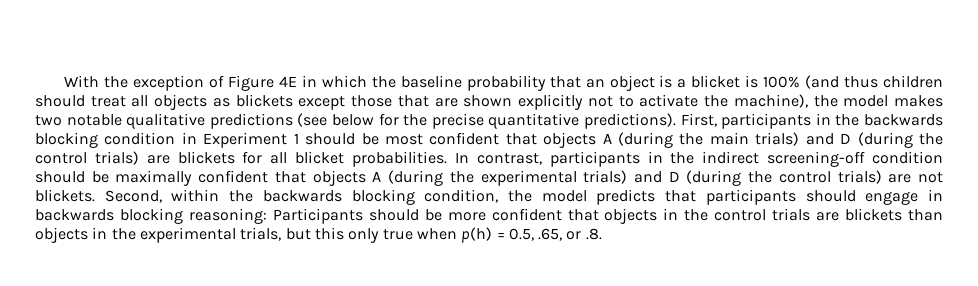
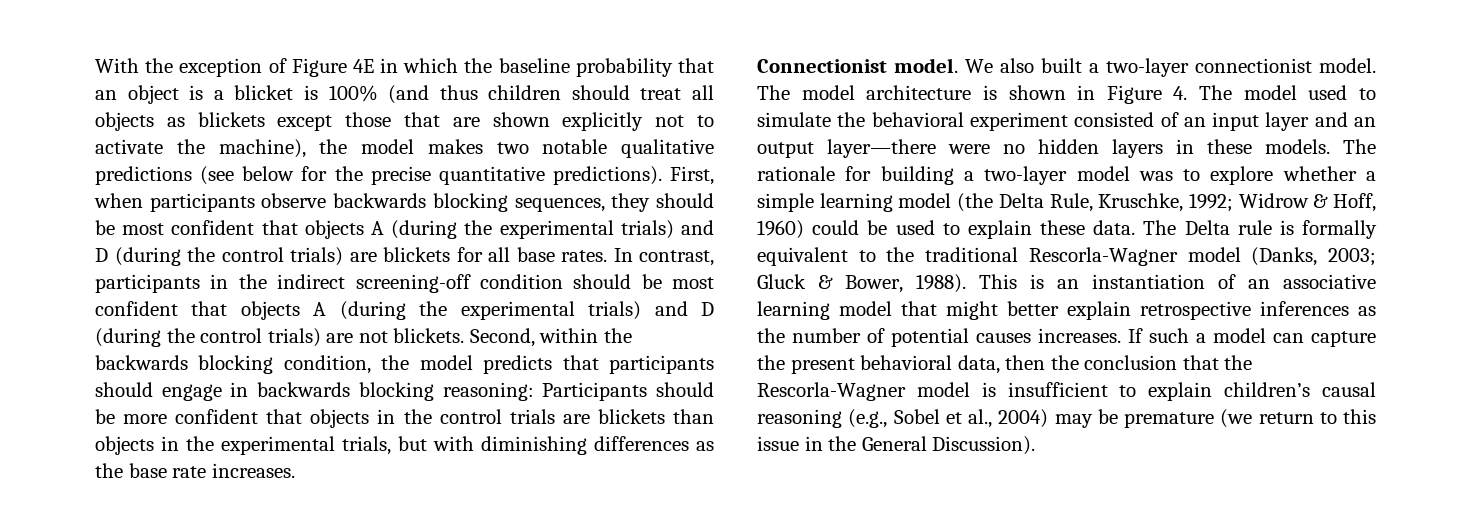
- First, participants in the backwards blocking condition in Experiment 1 should be most confident that objects A (during the main trials) and D (during the control trials) are blickets for all blicket probabilities.
+ First, when participants observe backwards blocking sequences, they should be most confident that objects A (during the experimental trials) and D (during the control trials) are blickets for all base rates.
- In contrast, participants in the indirect screening-off condition should be maximally confident that objects A (during the experimental trials) and D (during the control trials) are not blickets.
+ In contrast, participants in the indirect screening-off condition should be most confident that objects A (during the experimental trials) and D (during the control trials) are not blickets.
- Second, within the backwards blocking condition, the model predicts that participants should engage in backwards blocking reasoning: Participants should be more confident that objects in the control trials are blickets than objects in the experimental trials, but this only true when p(h) = 0.5, .65, or .8.
+ Second, within the backwards blocking condition, the model predicts that participants should engage in backwards blocking reasoning: Participants should be more confident that objects in the control trials are blickets than objects in the experimental trials, but with diminishing differences as the base rate increases.
+ Connectionist model. We also built a two-layer connectionist model. The model architecture is shown in Figure 4. The model used to simulate the behavioral experiment consisted of an input layer and an output layer—there were no hidden layers in these models. The rationale for building a two-layer model was to explore whether a simple learning model (the Delta Rule, Kruschke, 1992; Widrow & Hoff, 1960) could be used to explain these data. The Delta rule is formally equivalent to the traditional Rescorla-Wagner model (Danks, 2003; Gluck & Bower, 1988). This is an instantiation of an associative learning model that might better explain retrospective inferences as the number of potential causes increases. If such a model can capture the present behavioral data, then the conclusion that the Rescorla-Wagner model is insufficient to explain children’s causal reasoning (e.g., Sobel et al., 2004) may be premature (we return to this issue in the General Discussion).

